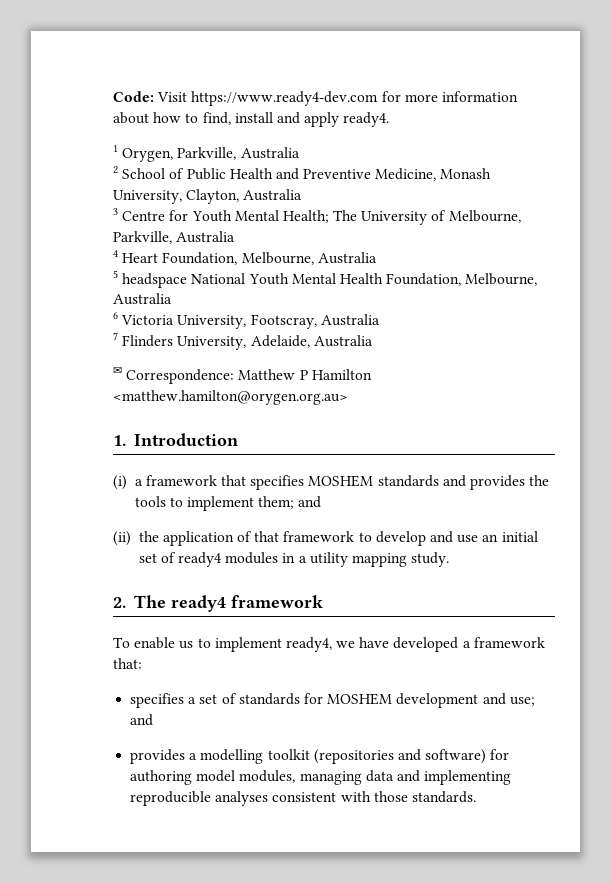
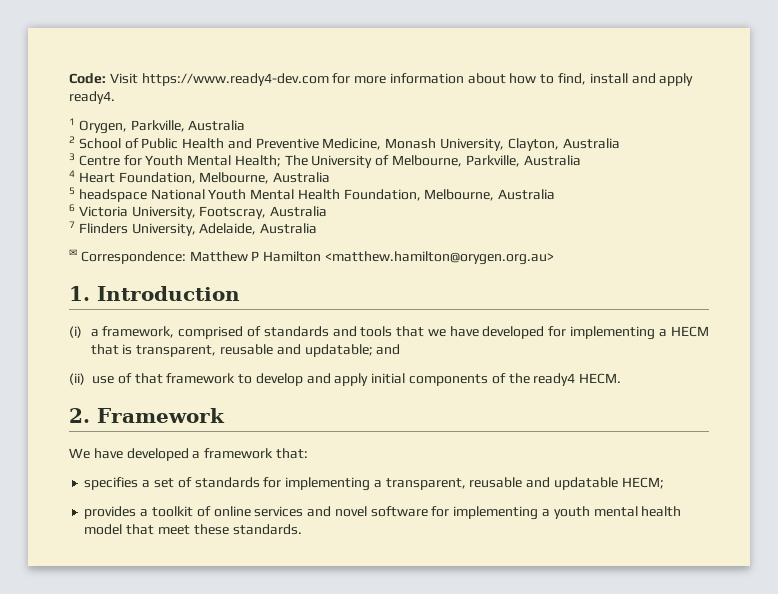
- (i) a framework that specifies MOSHEM standards and provides the tools to implement them; and
+ (i) a framework, comprised of standards and tools that we have developed for implementing a HECM that is transparent, reusable and updatable; and
- (ii) the application of that framework to develop and use an initial set of ready4 modules in a utility mapping study.
- 2. The ready4 framework
- To enable us to implement ready4, we have developed a framework that:
+ (ii) use of that framework to develop and apply initial components of the ready4 HECM.
+ 2. Framework
+ We have developed a framework that:
- specifies a set of standards for MOSHEM development and use; and
- provides a modelling toolkit (repositories and software) for authoring model modules, managing data and implementing reproducible analyses consistent with those standards.
+ specifies a set of standards for implementing a transparent, reusable and updatable HECM;
+ provides a toolkit of online services and novel software for implementing a youth mental health model that meet these standards.

